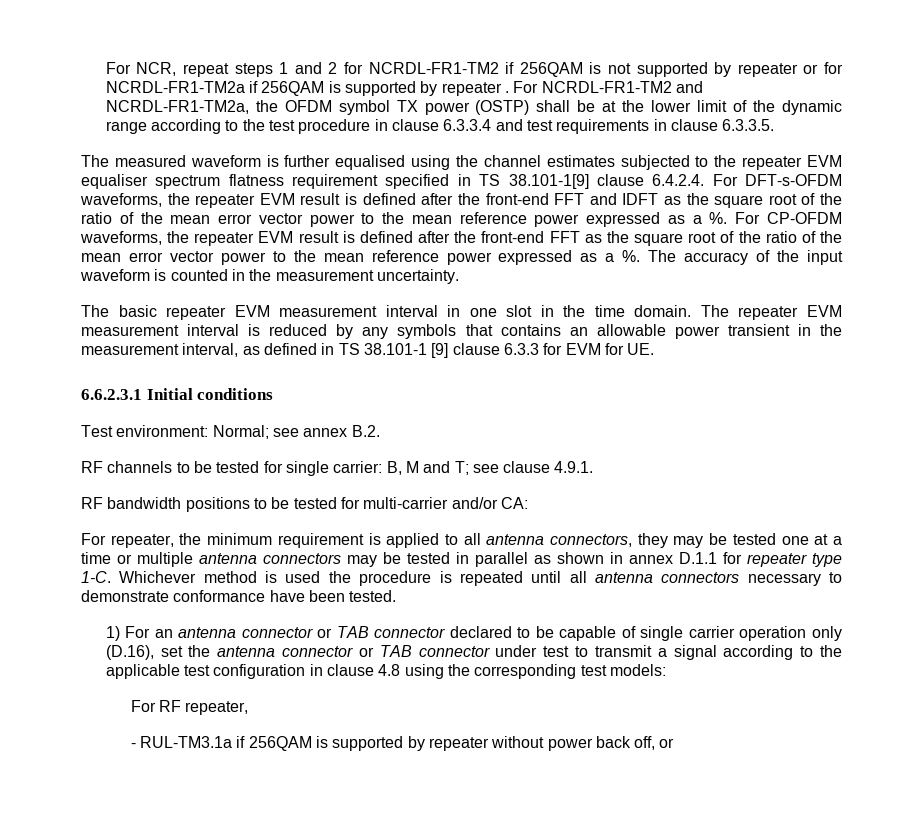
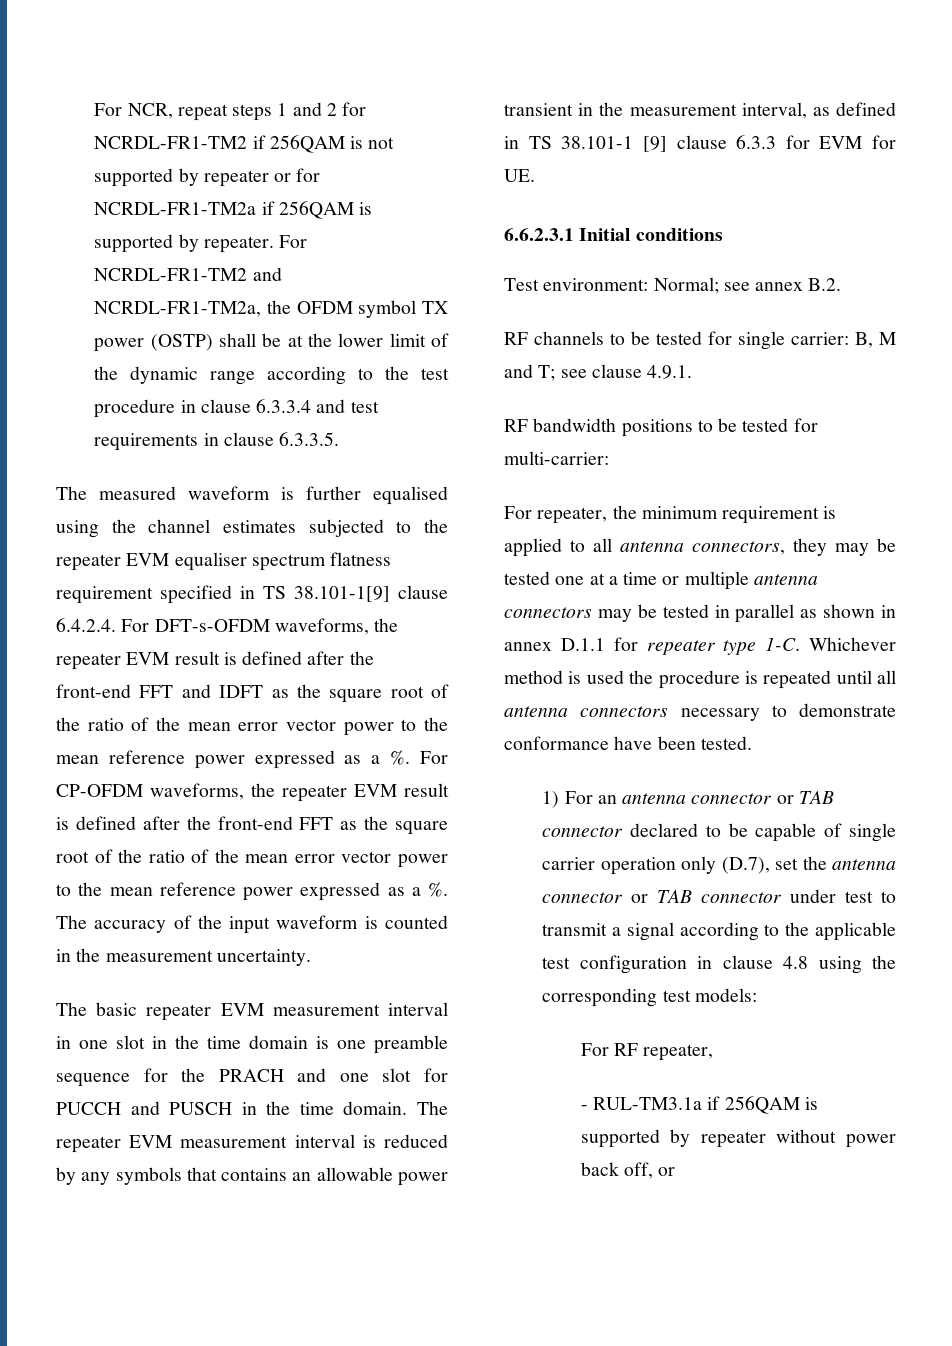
- For NCR, repeat steps 1 and 2 for NCRDL-FR1-TM2 if 256QAM is not supported by repeater or for NCRDL-FR1-TM2a if 256QAM is supported by repeater .
+ For NCR, repeat steps 1 and 2 for NCRDL-FR1-TM2 if 256QAM is not supported by repeater or for NCRDL-FR1-TM2a if 256QAM is supported by repeater.
- The basic repeater EVM measurement interval in one slot in the time domain.
+ The basic repeater EVM measurement interval in one slot in the time domain is one preamble sequence for the PRACH and one slot for PUCCH and PUSCH in the time domain.
- RF bandwidth positions to be tested for multi-carrier and/or CA:
+ RF bandwidth positions to be tested for multi-carrier:
- 1) For an antenna connector or TAB connector declared to be capable of single carrier operation only (D.16), set the antenna connector or TAB connector under test to transmit a signal according to the applicable test configuration in clause 4.8 using the corresponding test models:
+ 1) For an antenna connector or TAB connector declared to be capable of single carrier operation only (D.7), set the antenna connector or TAB connector under test to transmit a signal according to the applicable test configuration in clause 4.8 using the corresponding test models:

